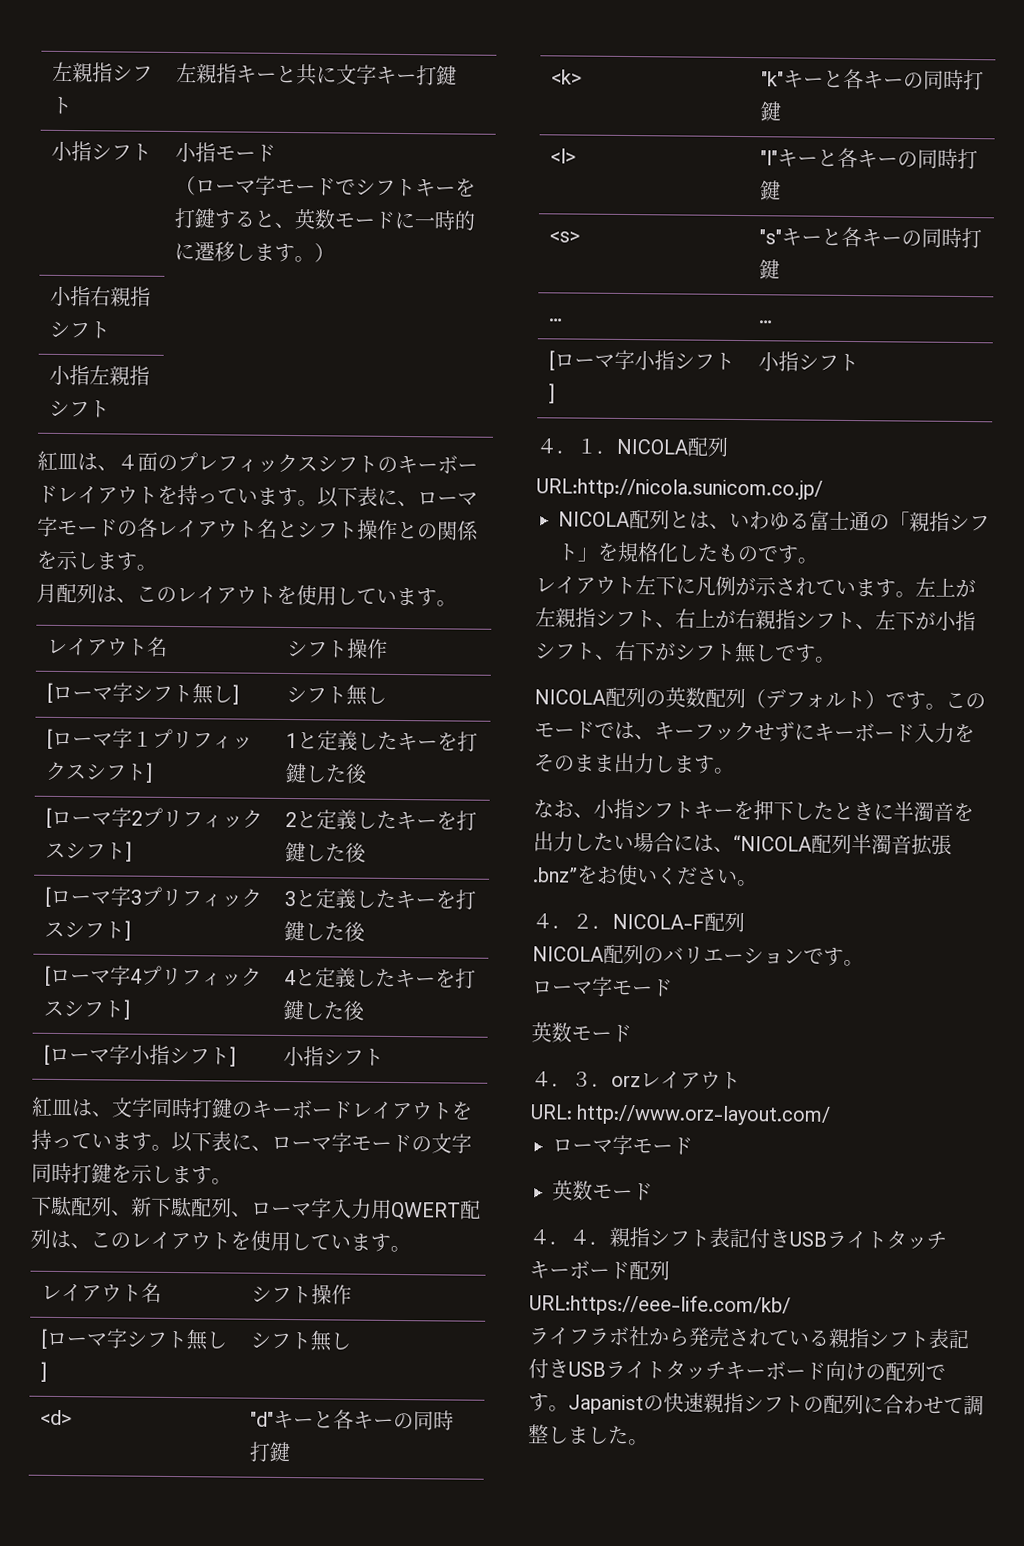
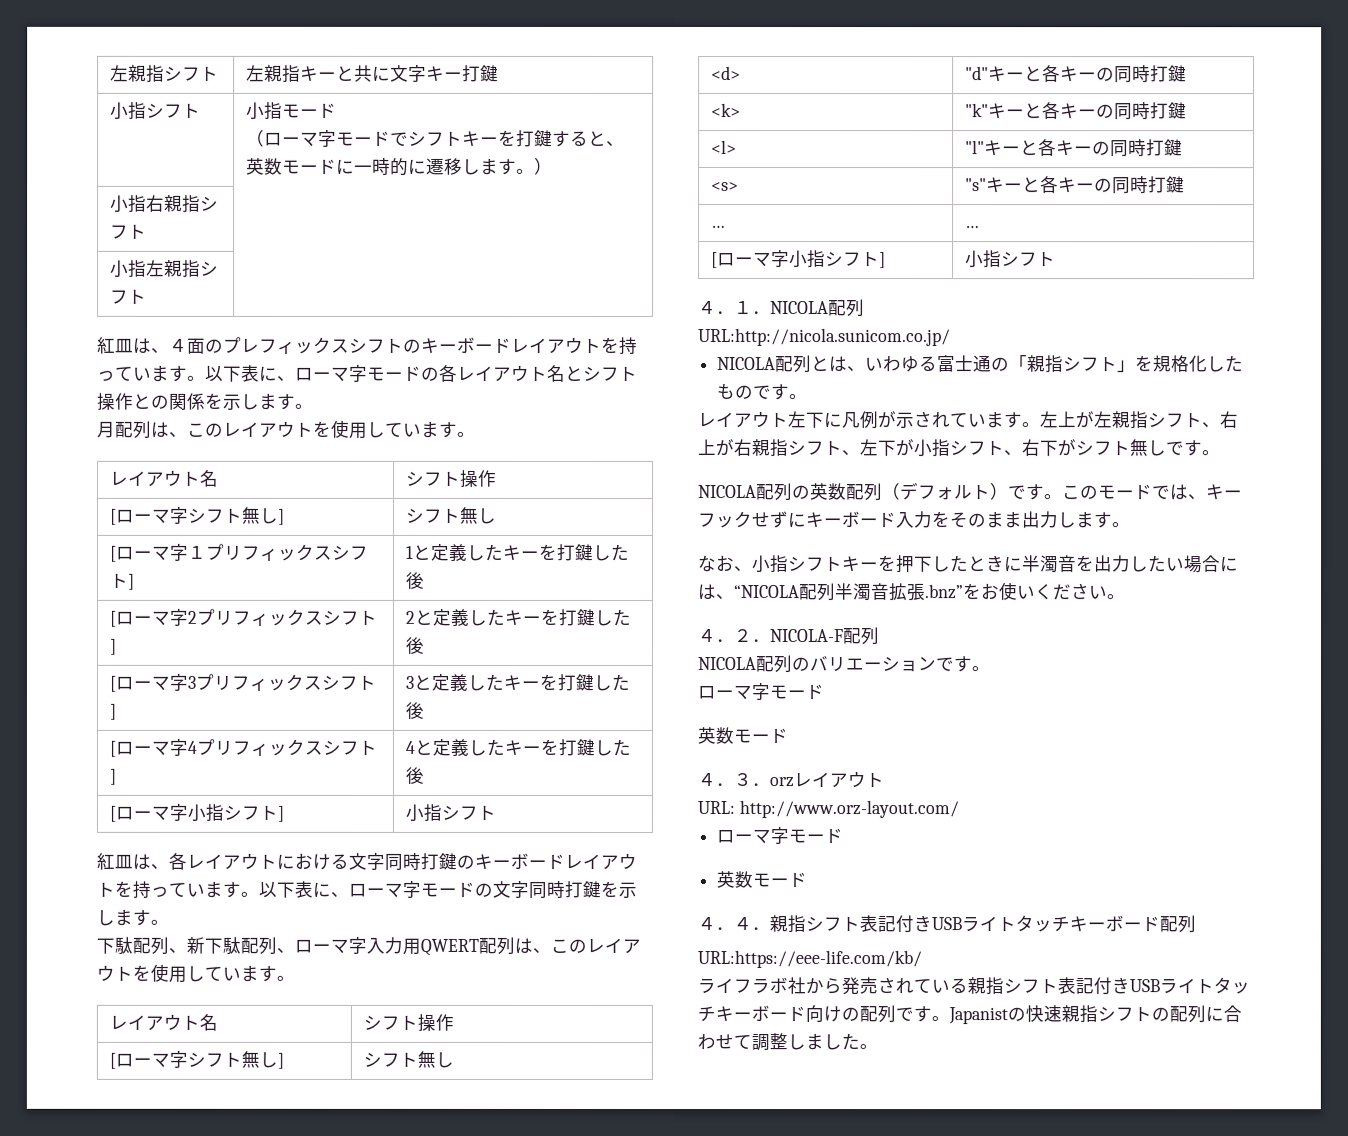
- 紅皿は、文字同時打鍵のキーボードレイアウトを持っています。
+ 紅皿は、各レイアウトにおける文字同時打鍵のキーボードレイアウトを持っています。

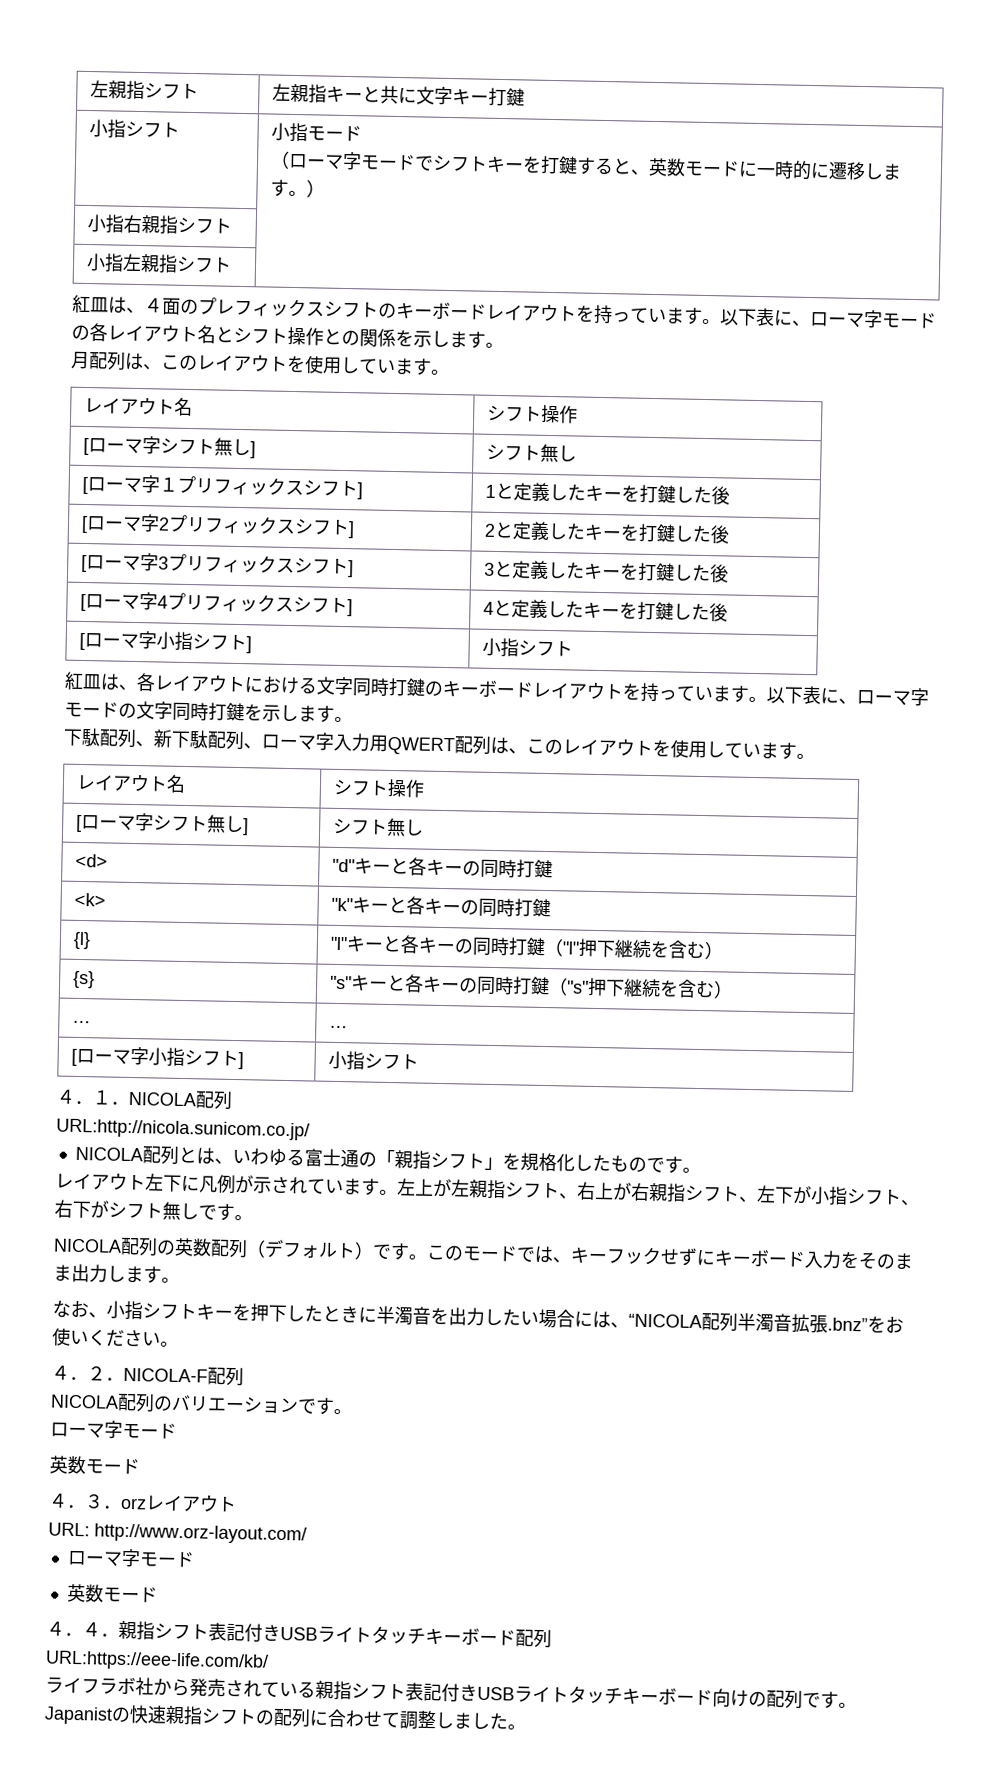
- <l> | "l"キーと各キーの同時打鍵
- <s> | "s"キーと各キーの同時打鍵
+ {l} | "l"キーと各キーの同時打鍵（"l"押下継続を含む）
+ {s} | "s"キーと各キーの同時打鍵（"s"押下継続を含む）

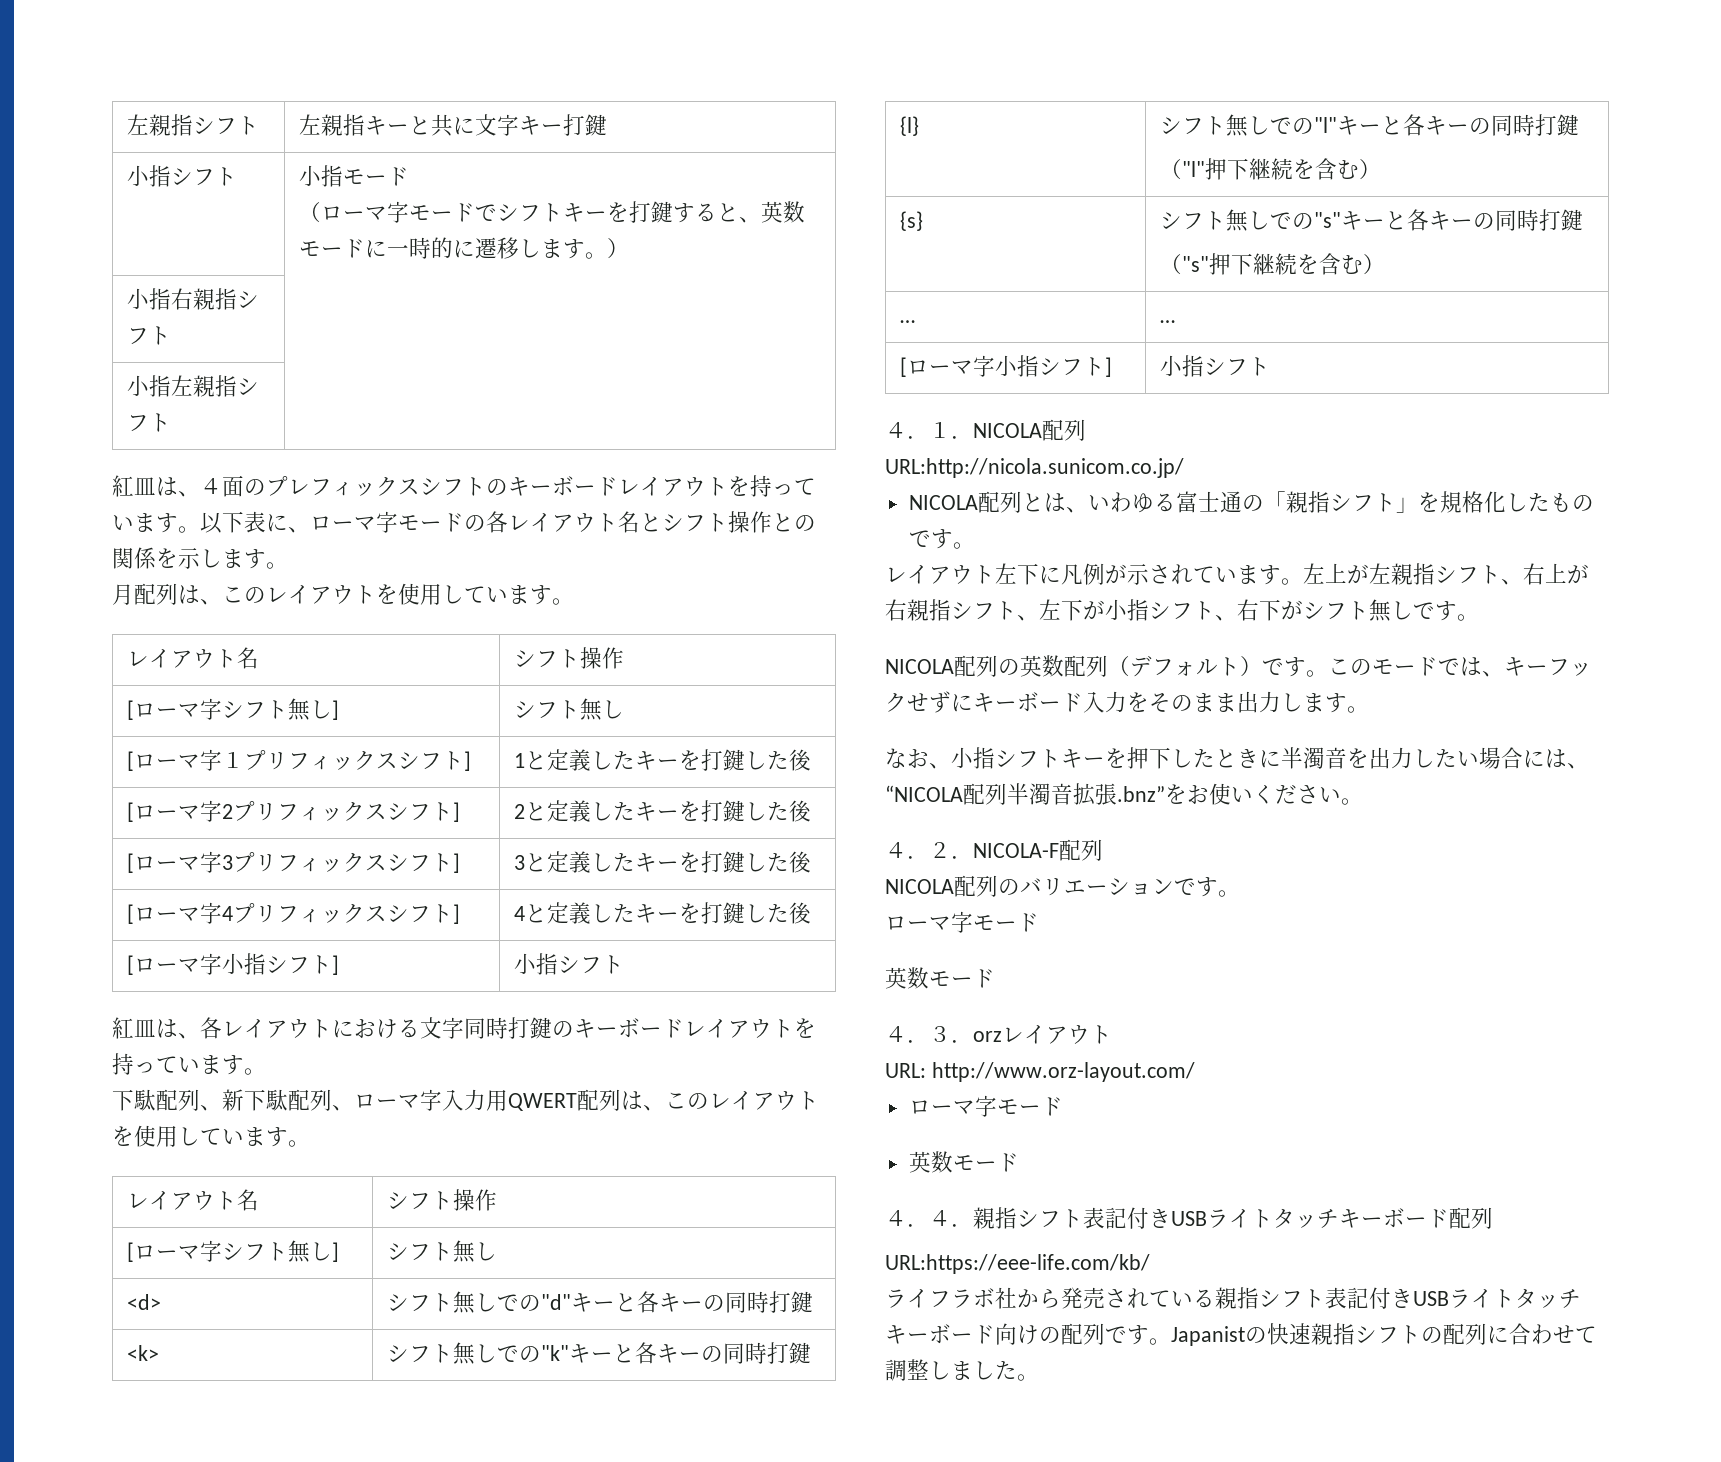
- 以下表に、ローマ字モードの文字同時打鍵を示します。
- <d> | "d"キーと各キーの同時打鍵
+ <d> | シフト無しでの"d"キーと各キーの同時打鍵
- <k> | "k"キーと各キーの同時打鍵
+ <k> | シフト無しでの"k"キーと各キーの同時打鍵
- {l} | "l"キーと各キーの同時打鍵（"l"押下継続を含む）
+ {l} | シフト無しでの"l"キーと各キーの同時打鍵
+ （"l"押下継続を含む）
- {s} | "s"キーと各キーの同時打鍵（"s"押下継続を含む）
+ {s} | シフト無しでの"s"キーと各キーの同時打鍵
+ （"s"押下継続を含む）

